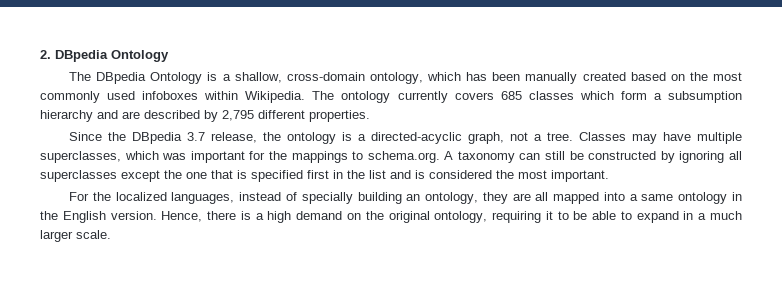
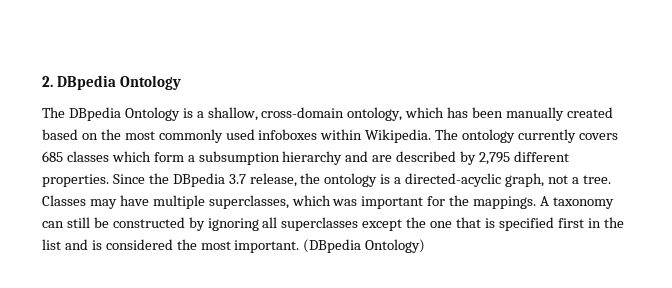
- The ontology currently covers 685 classes which form a subsumption hierarchy and are described by 2,795 different properties.
- Since the DBpedia 3.7 release, the ontology is a directed-acyclic graph, not a tree.
+ The ontology currently covers 685 classes which form a subsumption hierarchy and are described by 2,795 different properties. Since the DBpedia 3.7 release, the ontology is a directed-acyclic graph, not a tree.
- Classes may have multiple superclasses, which was important for the mappings to schema.org. A taxonomy can still be constructed by ignoring all superclasses except the one that is specified first in the list and is considered the most important.
- For the localized languages, instead of specially building an ontology, they are all mapped into a same ontology in the English version. Hence, there is a high demand on the original ontology, requiring it to be able to expand in a much larger scale.
+ Classes may have multiple superclasses, which was important for the mappings. A taxonomy can still be constructed by ignoring all superclasses except the one that is specified first in the list and is considered the most important. (DBpedia Ontology)

